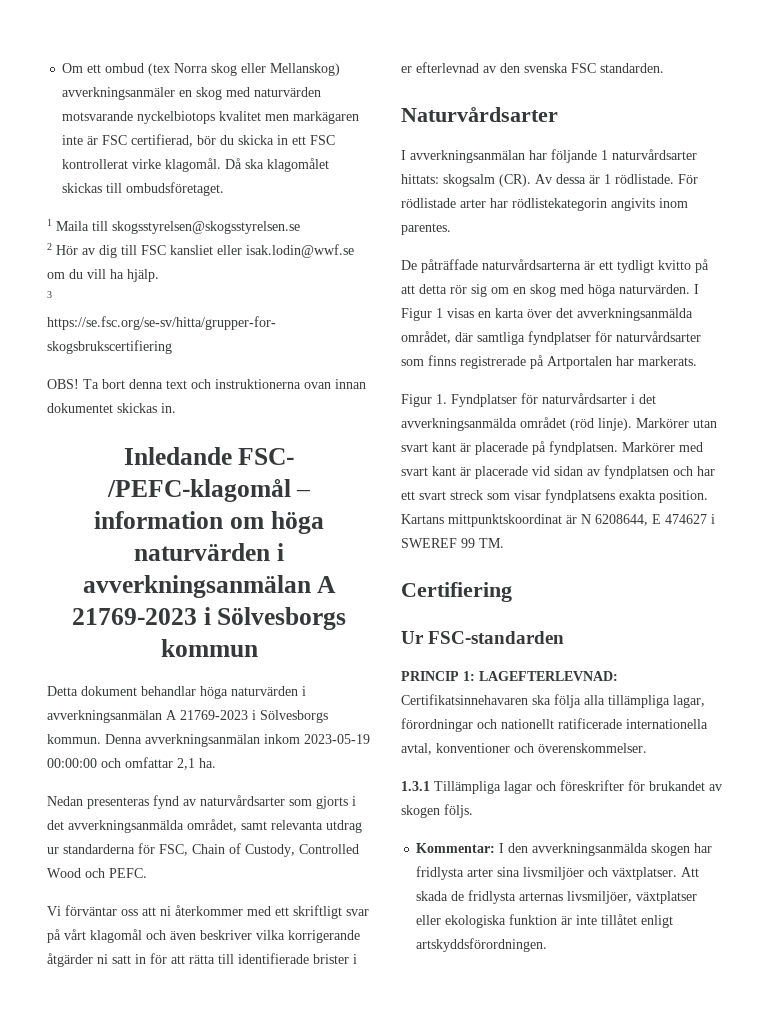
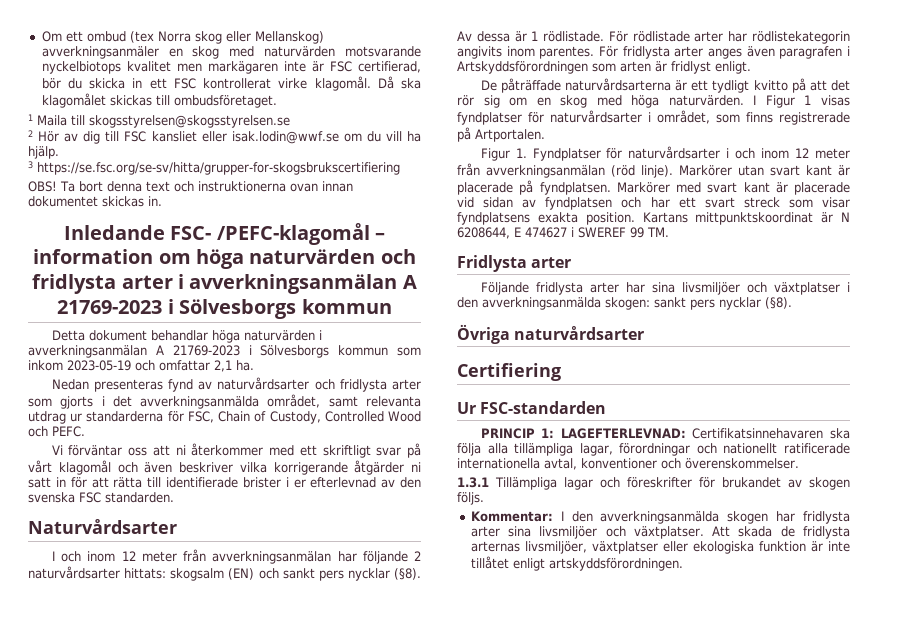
- Inledande FSC- /PEFC-klagomål – information om höga naturvärden i avverkningsanmälan A 21769-2023 i Sölvesborgs kommun
+ Inledande FSC- /PEFC-klagomål – information om höga naturvärden och fridlysta arter i avverkningsanmälan A 21769-2023 i Sölvesborgs kommun
- Detta dokument behandlar höga naturvärden i avverkningsanmälan A 21769-2023 i Sölvesborgs kommun. Denna avverkningsanmälan inkom 2023-05-19 00:00:00 och omfattar 2,1 ha.
+ Detta dokument behandlar höga naturvärden i avverkningsanmälan A 21769-2023 i Sölvesborgs kommun som inkom 2023-05-19 och omfattar 2,1 ha.
- Nedan presenteras fynd av naturvårdsarter som gjorts i det avverkningsanmälda området, samt relevanta utdrag ur standarderna för FSC, Chain of Custody, Controlled Wood och PEFC.
+ Nedan presenteras fynd av naturvårdsarter och fridlysta arter som gjorts i det avverkningsanmälda området, samt relevanta utdrag ur standarderna för FSC, Chain of Custody, Controlled Wood och PEFC.
- I avverkningsanmälan har följande 1 naturvårdsarter hittats: skogsalm (CR). Av dessa är 1 rödlistade.
+ I och inom 12 meter från avverkningsanmälan har följande 2 naturvårdsarter hittats: skogsalm (EN) och sankt pers nycklar (§8). Av dessa är 1 rödlistade.
+ För fridlysta arter anges även paragrafen i Artskyddsförordningen som arten är fridlyst enligt.
- De påträffade naturvårdsarterna är ett tydligt kvitto på att detta rör sig om en skog med höga naturvärden.
+ De påträffade naturvårdsarterna är ett tydligt kvitto på att det rör sig om en skog med höga naturvärden.
- I Figur 1 visas en karta över det avverkningsanmälda området, där samtliga fyndplatser för naturvårdsarter som finns registrerade på Artportalen har markerats.
+ I Figur 1 visas fyndplatser för naturvårdsarter i området, som finns registrerade på Artportalen.
- Figur 1. Fyndplatser för naturvårdsarter i det avverkningsanmälda området (röd linje).
+ Figur 1. Fyndplatser för naturvårdsarter i och inom 12 meter från avverkningsanmälan (röd linje).
+ Fridlysta arter
+ Följande fridlysta arter har sina livsmiljöer och växtplatser i den avverkningsanmälda skogen: sankt pers nycklar (§8).
+ Övriga naturvårdsarter

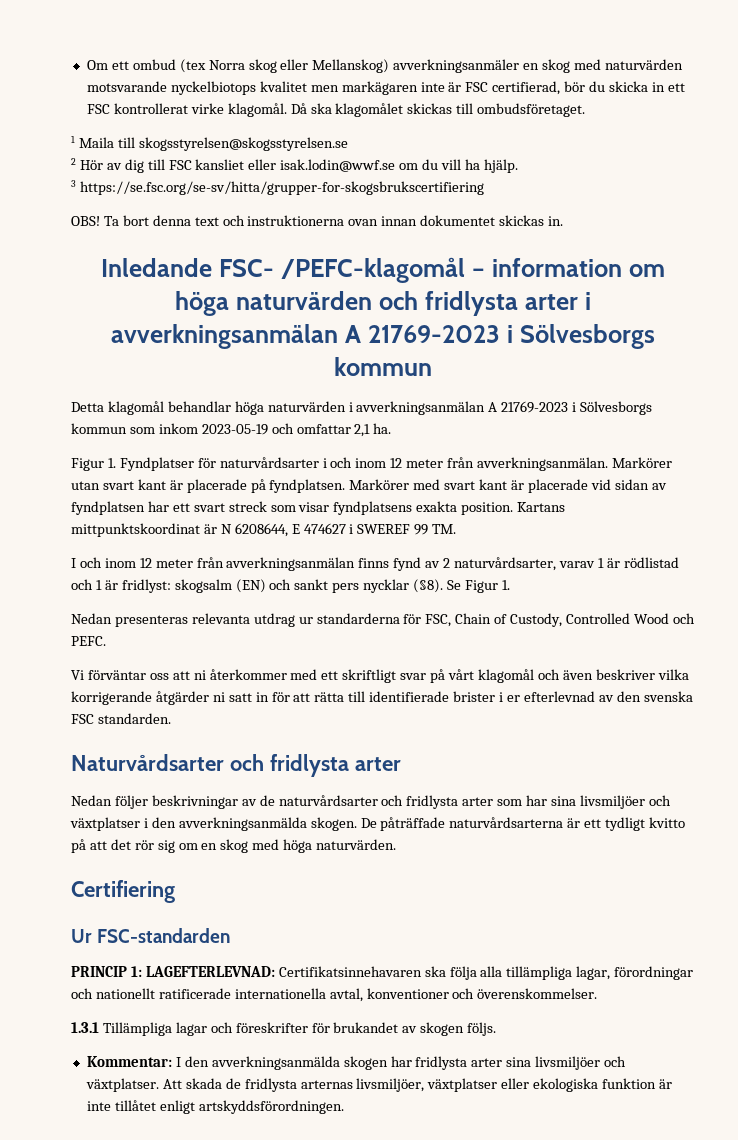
- Detta dokument behandlar höga naturvärden i avverkningsanmälan A 21769-2023 i Sölvesborgs kommun som inkom 2023-05-19 och omfattar 2,1 ha.
+ Detta klagomål behandlar höga naturvärden i avverkningsanmälan A 21769-2023 i Sölvesborgs kommun som inkom 2023-05-19 och omfattar 2,1 ha.
- Nedan presenteras fynd av naturvårdsarter och fridlysta arter som gjorts i det avverkningsanmälda området, samt relevanta utdrag ur standarderna för FSC, Chain of Custody, Controlled Wood och PEFC.
+ Figur 1. Fyndplatser för naturvårdsarter i och inom 12 meter från avverkningsanmälan. Markörer utan svart kant är placerade på fyndplatsen. Markörer med svart kant är placerade vid sidan av fyndplatsen har ett svart streck som visar fyndplatsens exakta position. Kartans mittpunktskoordinat är N 6208644, E 474627 i SWEREF 99 TM.
+ I och inom 12 meter från avverkningsanmälan finns fynd av 2 naturvårdsarter, varav 1 är rödlistad och 1 är fridlyst: skogsalm (EN) och sankt pers nycklar (§8). Se Figur 1.
+ Nedan presenteras relevanta utdrag ur standarderna för FSC, Chain of Custody, Controlled Wood och PEFC.
- Naturvårdsarter
- I och inom 12 meter från avverkningsanmälan har följande 2 naturvårdsarter hittats: skogsalm (EN) och sankt pers nycklar (§8). Av dessa är 1 rödlistade. För rödlistade arter har rödlistekategorin angivits inom parentes. För fridlysta arter anges även paragrafen i Artskyddsförordningen som arten är fridlyst enligt.
- De påträffade naturvårdsarterna är ett tydligt kvitto på att det rör sig om en skog med höga naturvärden. I Figur 1 visas fyndplatser för naturvårdsarter i området, som finns registrerade på Artportalen.
- Figur 1. Fyndplatser för naturvårdsarter i och inom 12 meter från avverkningsanmälan (röd linje). Markörer utan svart kant är placerade på fyndplatsen. Markörer med svart kant är placerade vid sidan av fyndplatsen och har ett svart streck som visar fyndplatsens exakta position. Kartans mittpunktskoordinat är N 6208644, E 474627 i SWEREF 99 TM.
- Fridlysta arter
- Följande fridlysta arter har sina livsmiljöer och växtplatser i den avverkningsanmälda skogen: sankt pers nycklar (§8).
- Övriga naturvårdsarter
+ Naturvårdsarter och fridlysta arter
+ Nedan följer beskrivningar av de naturvårdsarter och fridlysta arter som har sina livsmiljöer och växtplatser i den avverkningsanmälda skogen. De påträffade naturvårdsarterna är ett tydligt kvitto på att det rör sig om en skog med höga naturvärden.

